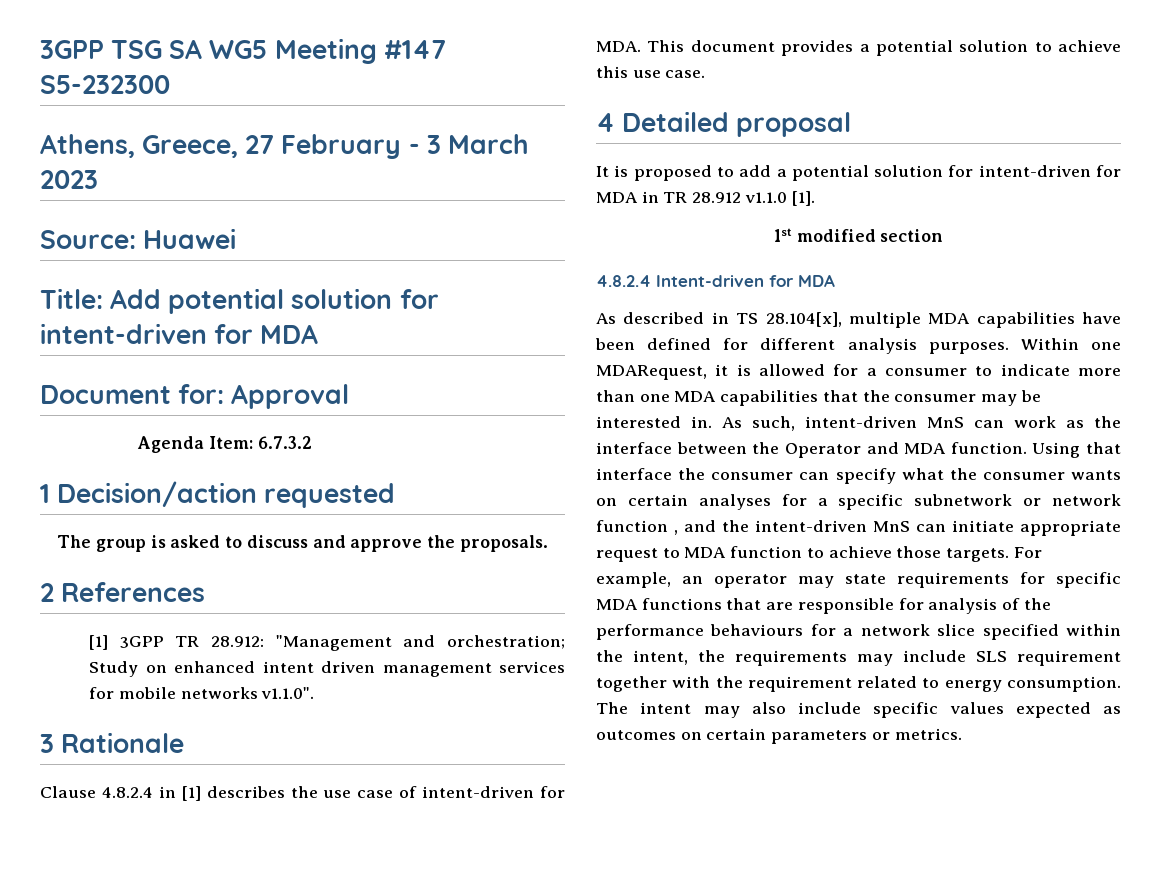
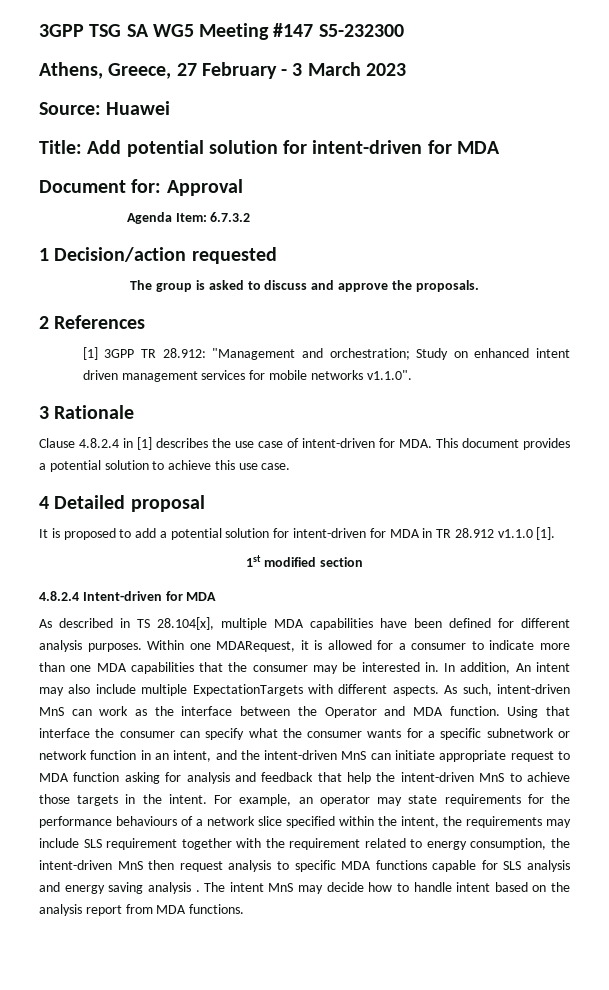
+ In addition, An intent may also include multiple ExpectationTargets with different aspects.
- Using that interface the consumer can specify what the consumer wants on certain analyses for a specific subnetwork or network function , and the intent-driven MnS can initiate appropriate request to MDA function to achieve those targets.
+ Using that interface the consumer can specify what the consumer wants for a specific subnetwork or network function in an intent, and the intent-driven MnS can initiate appropriate request to MDA function asking for analysis and feedback that help the intent-driven MnS to achieve those targets in the intent.
- For example, an operator may state requirements for specific MDA functions that are responsible for analysis of the performance behaviours for a network slice specified within the intent, the requirements may include SLS requirement together with the requirement related to energy consumption. The intent may also include specific values expected as outcomes on certain parameters or metrics.
+ For example, an operator may state requirements for the performance behaviours of a network slice specified within the intent, the requirements may include SLS requirement together with the requirement related to energy consumption, the intent-driven MnS then request analysis to specific MDA functions capable for SLS analysis and energy saving analysis . The intent MnS may decide how to handle intent based on the analysis report from MDA functions.

